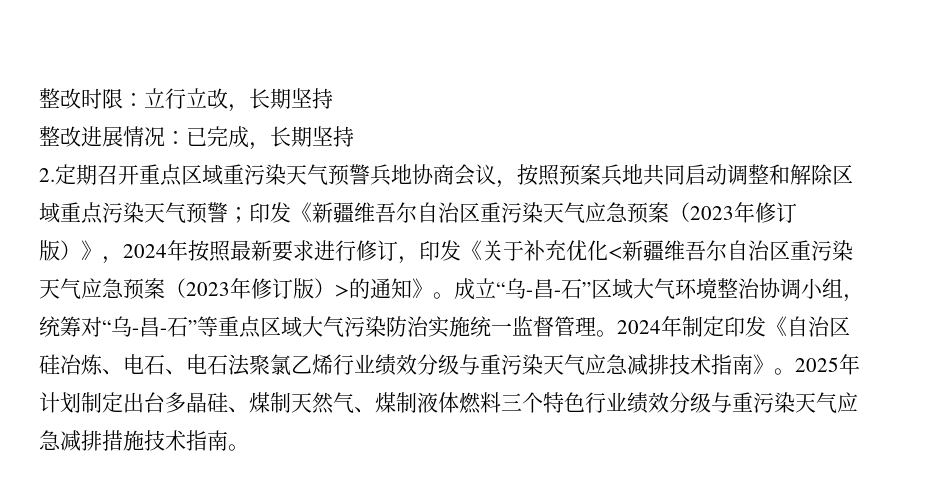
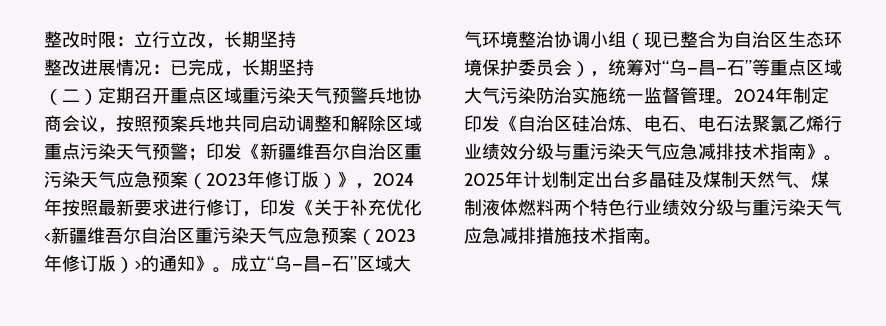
- 2.定期召开重点区域重污染天气预警兵地协商会议，按照预案兵地共同启动调整和解除区域重点污染天气预警；
+ （二）定期召开重点区域重污染天气预警兵地协商会议，按照预案兵地共同启动调整和解除区域重点污染天气预警；
- 成立“乌-昌-石”区域大气环境整治协调小组，统筹对“乌-昌-石”等重点区域大气污染防治实施统一监督管理。
+ 成立“乌—昌—石”区域大气环境整治协调小组（现已整合为自治区生态环境保护委员会），统筹对“乌—昌—石”等重点区域大气污染防治实施统一监督管理。
- 2025年计划制定出台多晶硅、煤制天然气、煤制液体燃料三个特色行业绩效分级与重污染天气应急减排措施技术指南。
+ 2025年计划制定出台多晶硅及煤制天然气、煤制液体燃料两个特色行业绩效分级与重污染天气应急减排措施技术指南。

